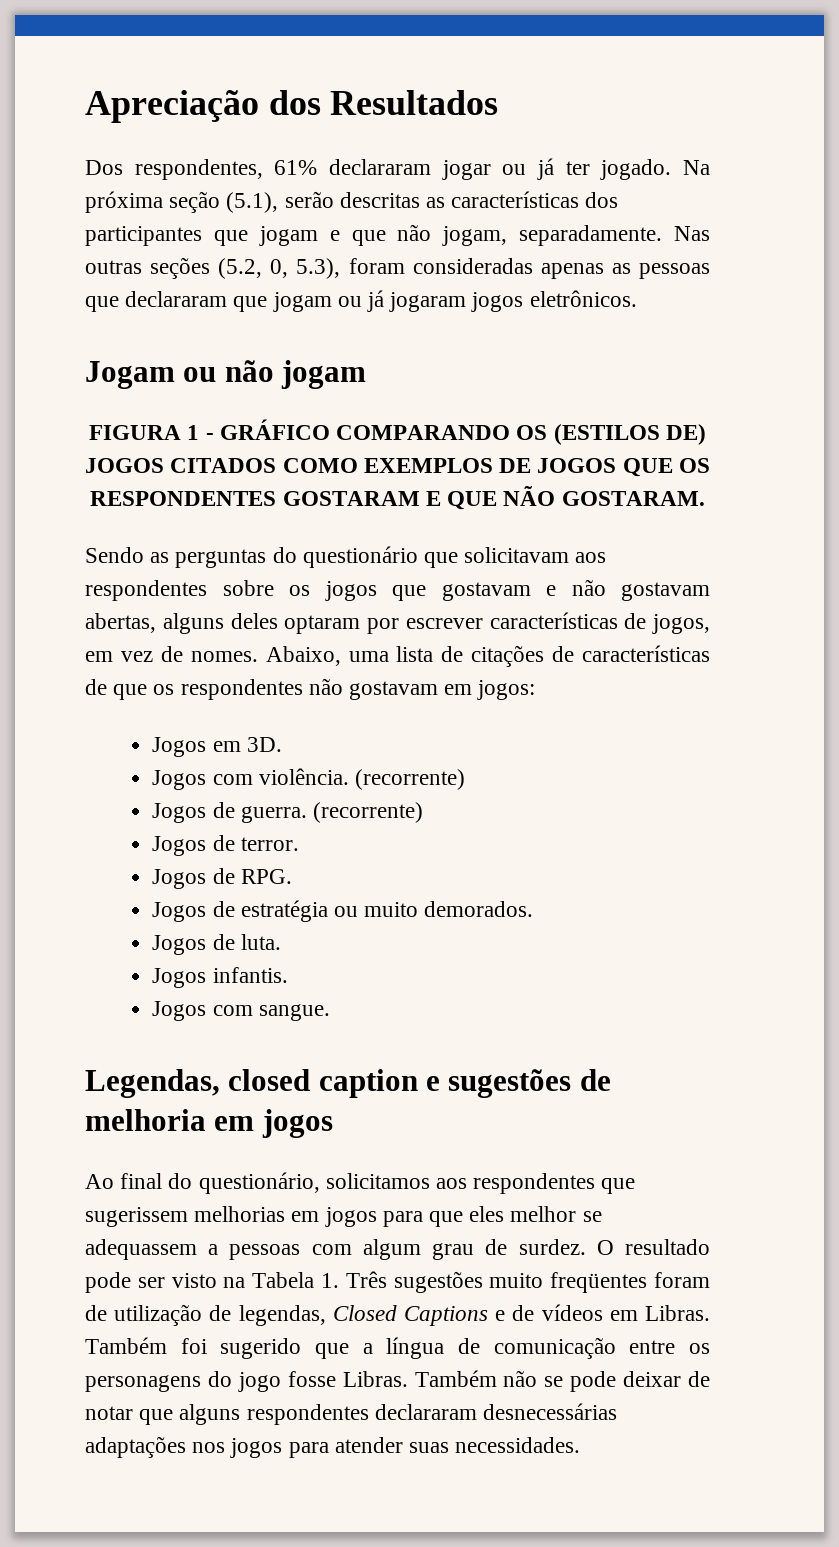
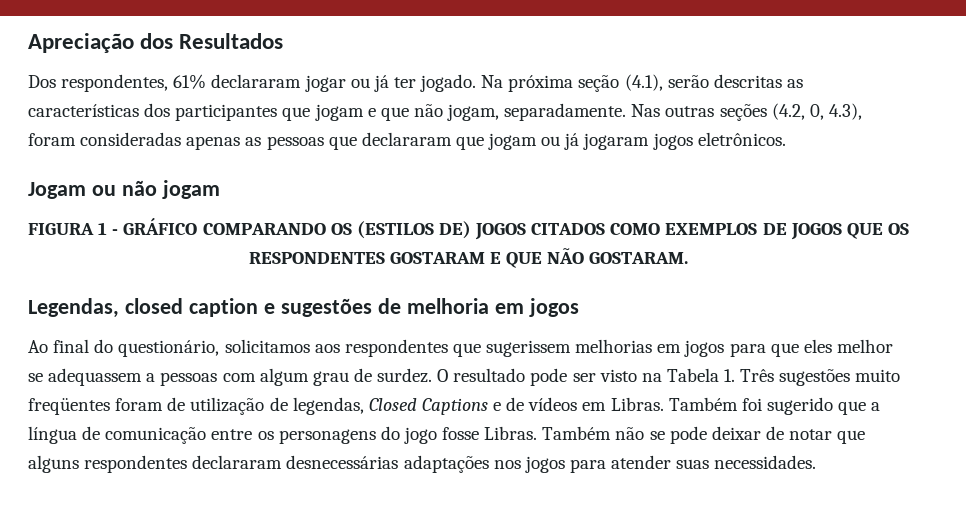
- Na próxima seção (5.1), serão descritas as características dos participantes que jogam e que não jogam, separadamente.
+ Na próxima seção (4.1), serão descritas as características dos participantes que jogam e que não jogam, separadamente.
- Nas outras seções (5.2, 0, 5.3), foram consideradas apenas as pessoas que declararam que jogam ou já jogaram jogos eletrônicos.
+ Nas outras seções (4.2, 0, 4.3), foram consideradas apenas as pessoas que declararam que jogam ou já jogaram jogos eletrônicos.
- Sendo as perguntas do questionário que solicitavam aos respondentes sobre os jogos que gostavam e não gostavam abertas, alguns deles optaram por escrever características de jogos, em vez de nomes. Abaixo, uma lista de citações de características de que os respondentes não gostavam em jogos:
- Jogos em 3D.
- Jogos com violência. (recorrente)
- Jogos de guerra. (recorrente)
- Jogos de terror.
- Jogos de RPG.
- Jogos de estratégia ou muito demorados.
- Jogos de luta.
- Jogos infantis.
- Jogos com sangue.

